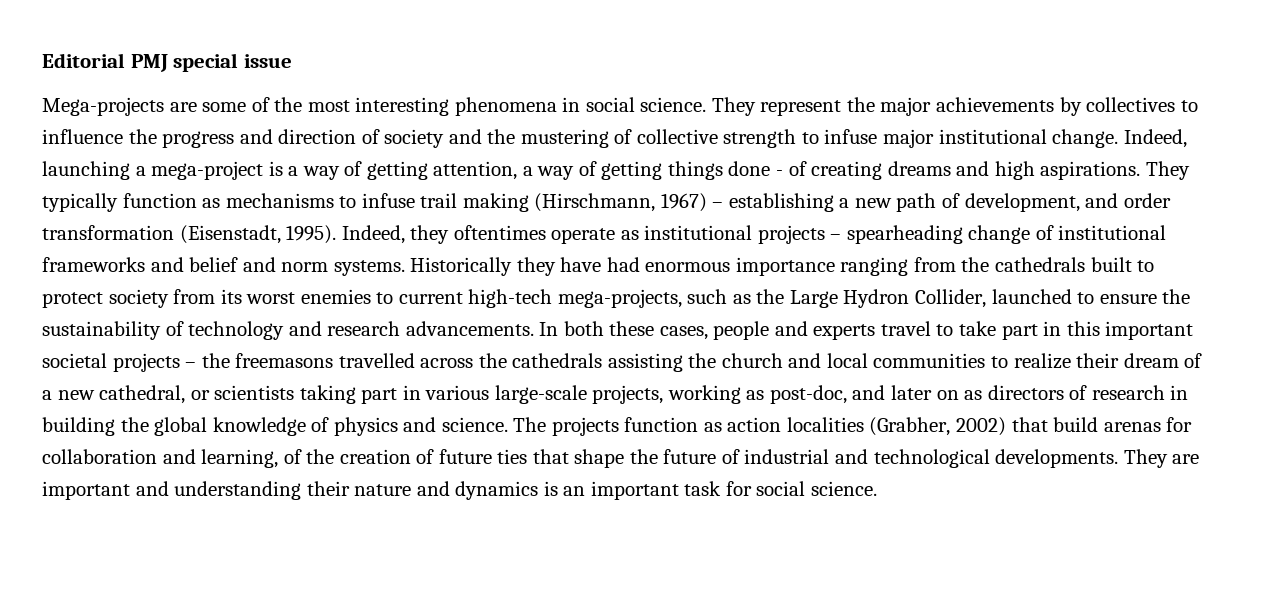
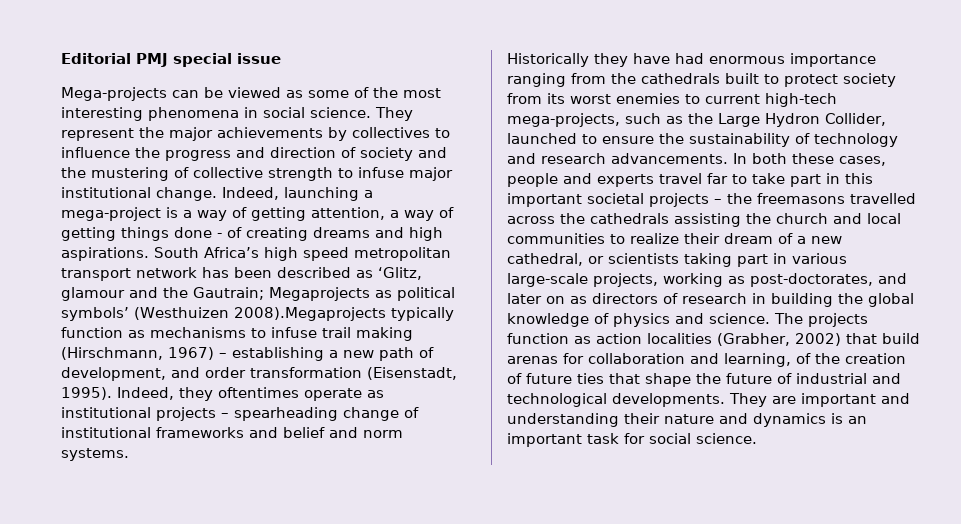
- Mega-projects are some of the most interesting phenomena in social science.
+ Mega-projects can be viewed as some of the most interesting phenomena in social science.
- They typically function as mechanisms to infuse trail making (Hirschmann, 1967) – establishing a new path of development, and order transformation (Eisenstadt, 1995).
+ South Africa’s high speed metropolitan transport network has been described as ‘Glitz, glamour and the Gautrain; Megaprojects as political symbols’ (Westhuizen 2008).Megaprojects typically function as mechanisms to infuse trail making (Hirschmann, 1967) – establishing a new path of development, and order transformation (Eisenstadt, 1995).
- Indeed, they oftentimes operate as institutional projects – spearheading change of institutional frameworks and belief and norm systems. Historically they have had enormous importance ranging from the cathedrals built to protect society from its worst enemies to current high-tech mega-projects, such as the Large Hydron Collider, launched to ensure the sustainability of technology and research advancements.
+ Indeed, they oftentimes operate as institutional projects – spearheading change of institutional frameworks and belief and norm systems.
+ Historically they have had enormous importance ranging from the cathedrals built to protect society from its worst enemies to current high-tech mega-projects, such as the Large Hydron Collider, launched to ensure the sustainability of technology and research advancements.
- In both these cases, people and experts travel to take part in this important societal projects – the freemasons travelled across the cathedrals assisting the church and local communities to realize their dream of a new cathedral, or scientists taking part in various large-scale projects, working as post-doc, and later on as directors of research in building the global knowledge of physics and science.
+ In both these cases, people and experts travel far to take part in this important societal projects – the freemasons travelled across the cathedrals assisting the church and local communities to realize their dream of a new cathedral, or scientists taking part in various large-scale projects, working as post-doctorates, and later on as directors of research in building the global knowledge of physics and science.

